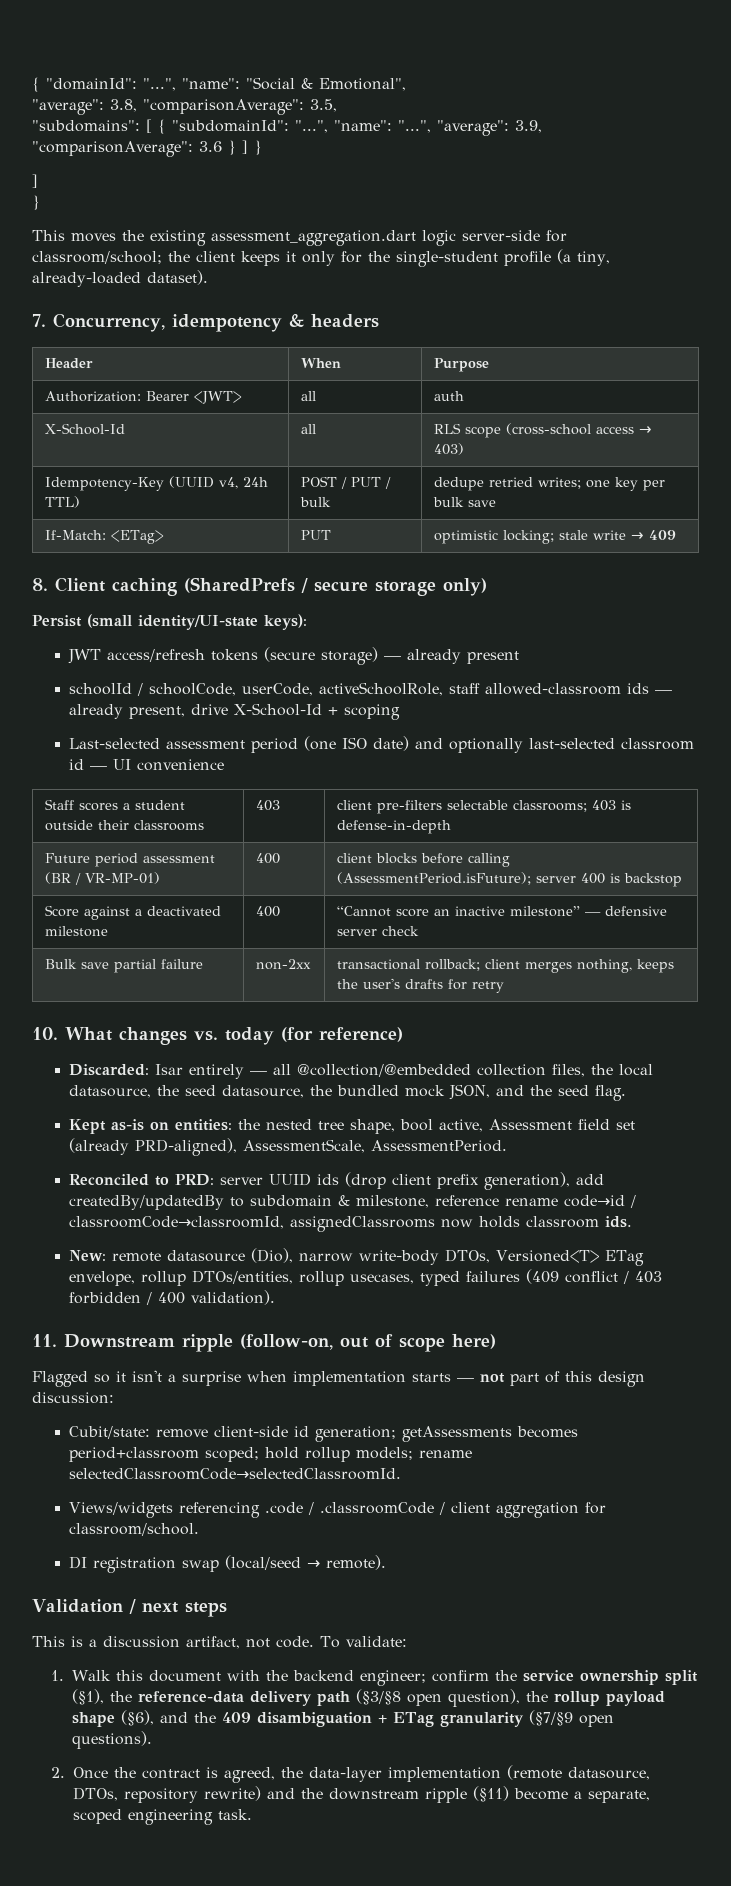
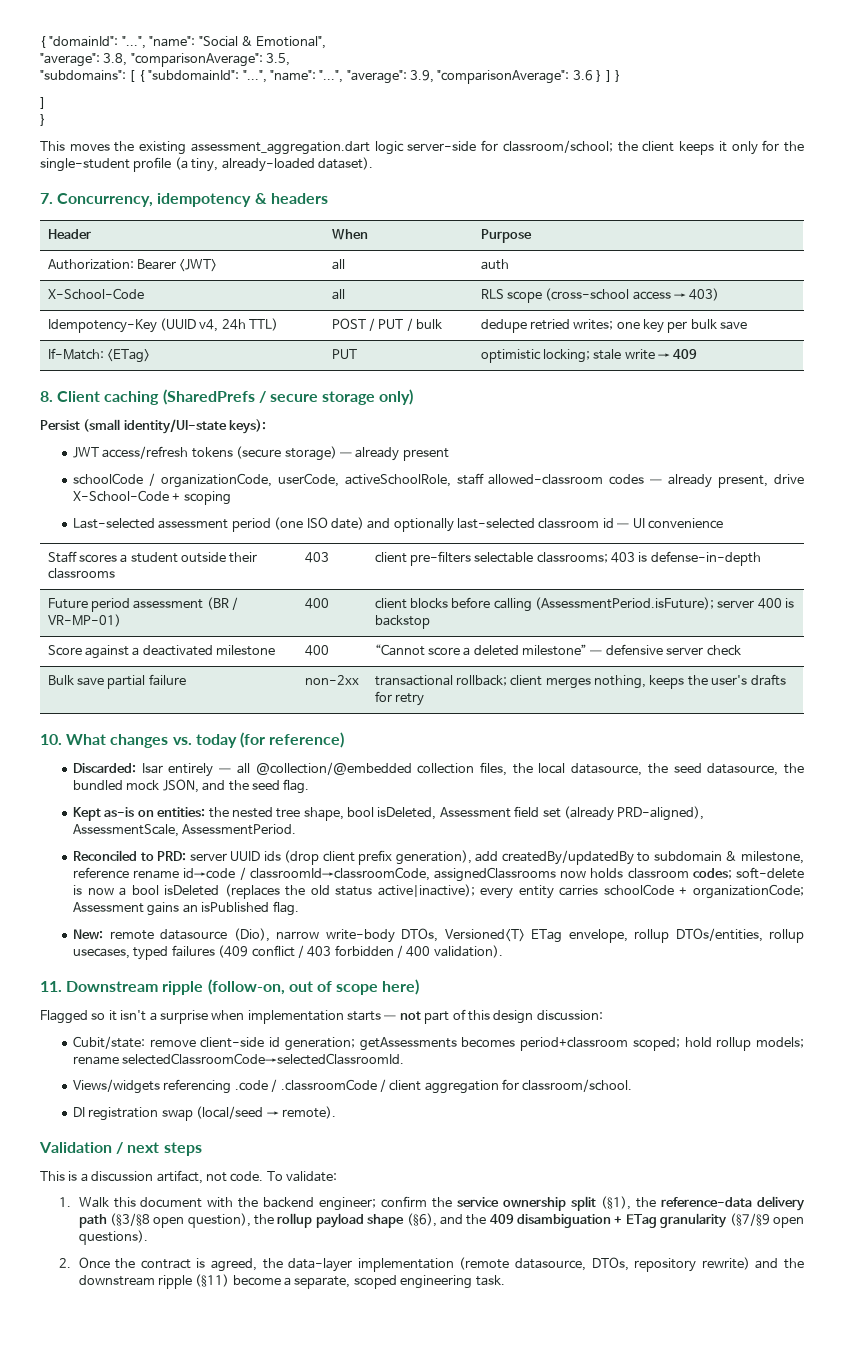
- X-School-Id | all | RLS scope (cross-school access → 403)
+ X-School-Code | all | RLS scope (cross-school access → 403)
- schoolId / schoolCode, userCode, activeSchoolRole, staff allowed-classroom ids — already present, drive X-School-Id + scoping
+ schoolCode / organizationCode, userCode, activeSchoolRole, staff allowed-classroom codes — already present, drive X-School-Code + scoping
- Score against a deactivated milestone | 400 | “Cannot score an inactive milestone” — defensive server check
+ Score against a deactivated milestone | 400 | “Cannot score a deleted milestone” — defensive server check
- Kept as-is on entities: the nested tree shape, bool active, Assessment field set (already PRD-aligned), AssessmentScale, AssessmentPeriod.
+ Kept as-is on entities: the nested tree shape, bool isDeleted, Assessment field set (already PRD-aligned), AssessmentScale, AssessmentPeriod.
- Reconciled to PRD: server UUID ids (drop client prefix generation), add createdBy/updatedBy to subdomain & milestone, reference rename code→id / classroomCode→classroomId, assignedClassrooms now holds classroom ids.
+ Reconciled to PRD: server UUID ids (drop client prefix generation), add createdBy/updatedBy to subdomain & milestone, reference rename id→code / classroomId→classroomCode, assignedClassrooms now holds classroom codes; soft-delete is now a bool isDeleted (replaces the old status active|inactive); every entity carries schoolCode + organizationCode; Assessment gains an isPublished flag.

